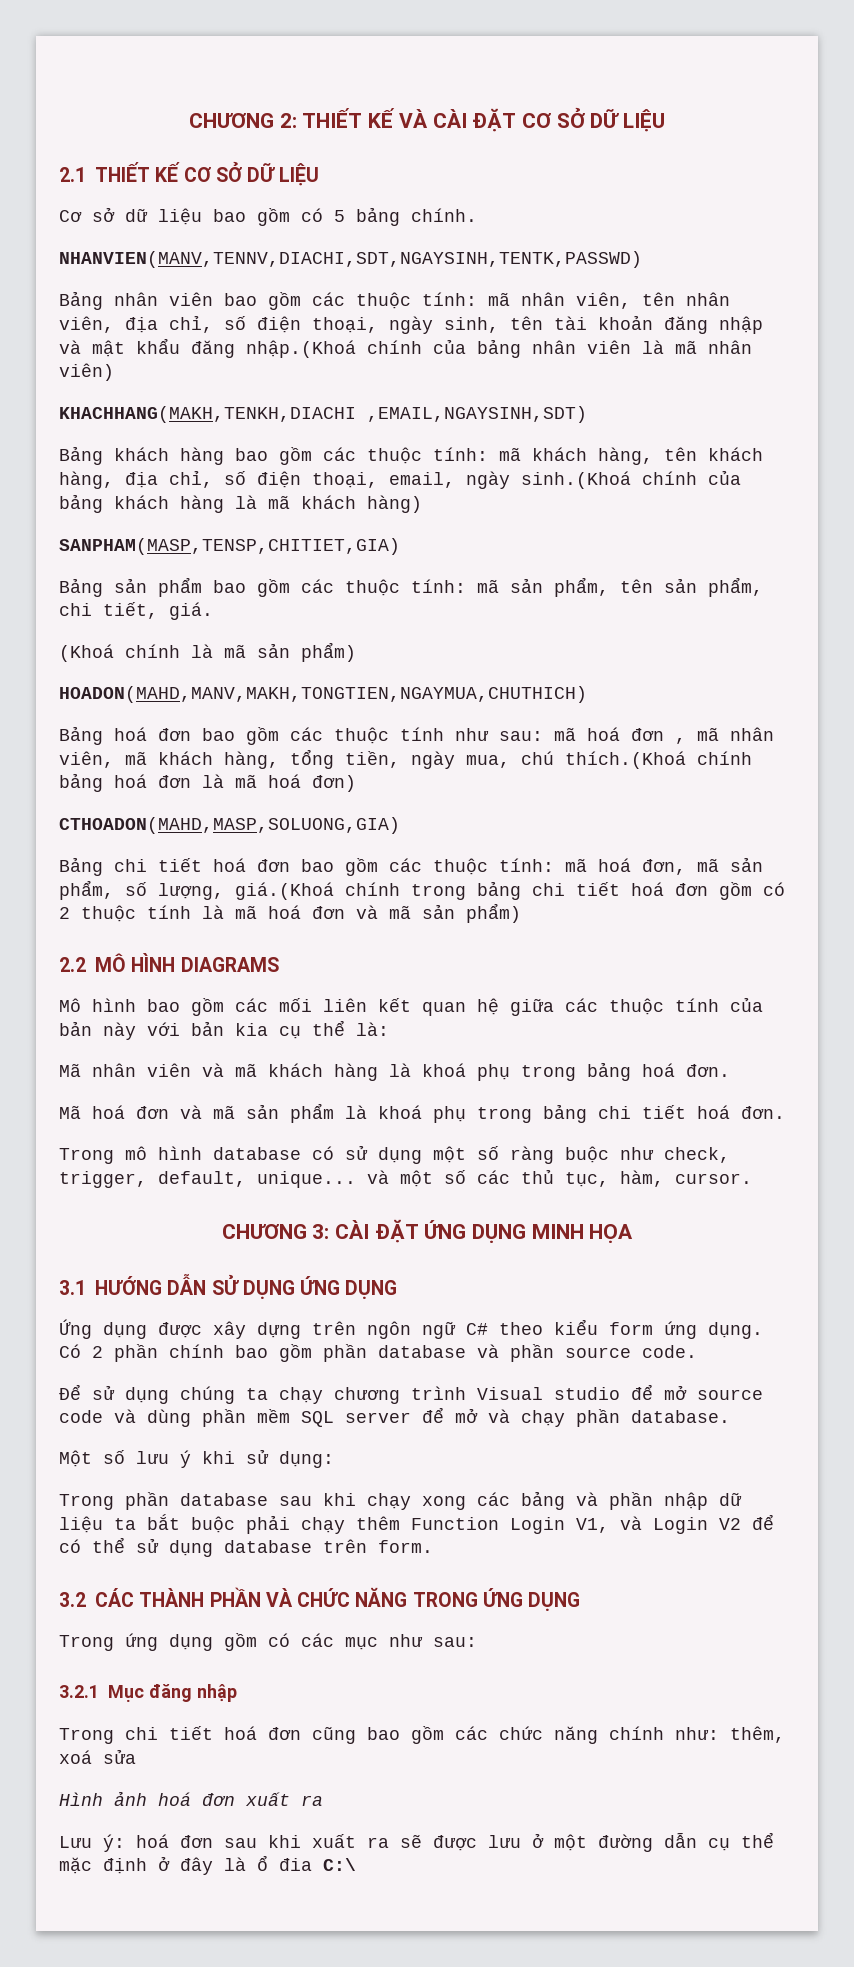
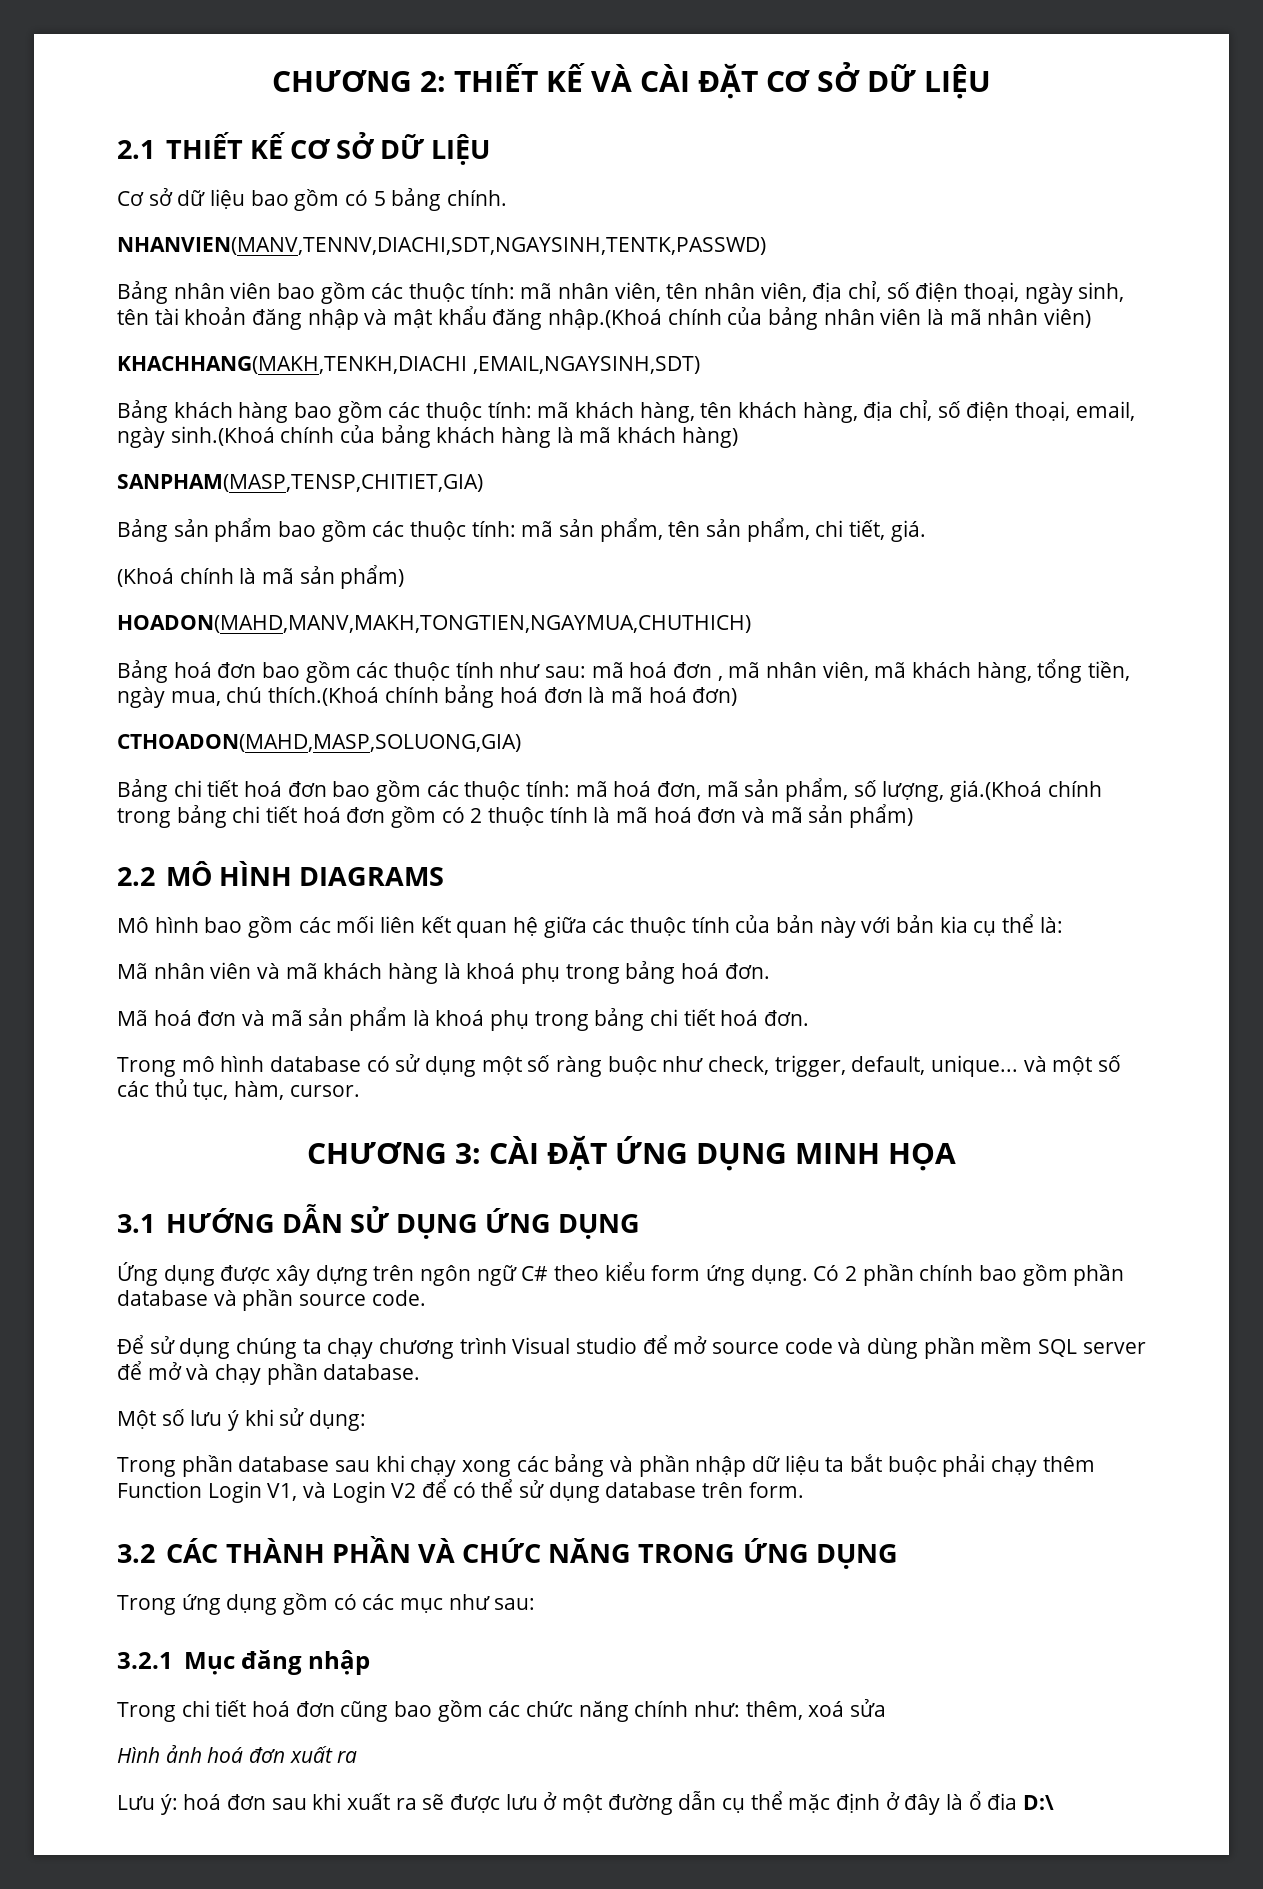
- Lưu ý: hoá đơn sau khi xuất ra sẽ được lưu ở một đường dẫn cụ thể mặc định ở đây là ổ đia C:\
+ Lưu ý: hoá đơn sau khi xuất ra sẽ được lưu ở một đường dẫn cụ thể mặc định ở đây là ổ đia D:\

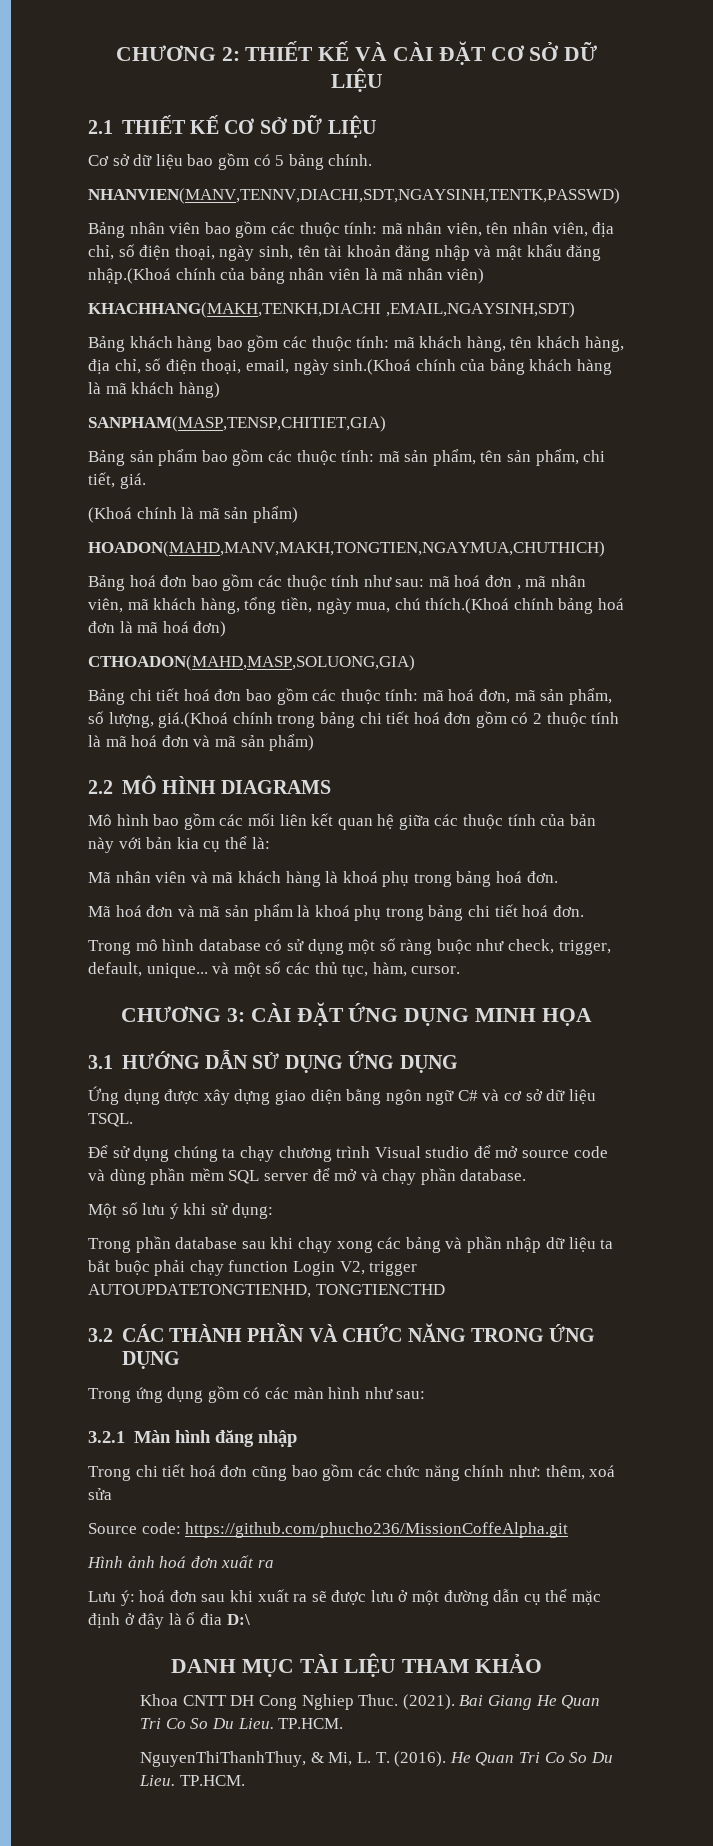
- Ứng dụng được xây dựng trên ngôn ngữ C# theo kiểu form ứng dụng. Có 2 phần chính bao gồm phần database và phần source code.
+ Ứng dụng được xây dựng giao diện bằng ngôn ngữ C# và cơ sở dữ liệu TSQL.
- Trong phần database sau khi chạy xong các bảng và phần nhập dữ liệu ta bắt buộc phải chạy thêm Function Login V1, và Login V2 để có thể sử dụng database trên form.
+ Trong phần database sau khi chạy xong các bảng và phần nhập dữ liệu ta bắt buộc phải chạy function Login V2, trigger AUTOUPDATETONGTIENHD, TONGTIENCTHD
- Trong ứng dụng gồm có các mục như sau:
+ Trong ứng dụng gồm có các màn hình như sau:
- 3.2.1 Mục đăng nhập
+ 3.2.1 Màn hình đăng nhập
+ Source code: https://github.com/phucho236/MissionCoffeAlpha.git
+ DANH MỤC TÀI LIỆU THAM KHẢO
+ Khoa CNTT DH Cong Nghiep Thuc. (2021). Bai Giang He Quan Tri Co So Du Lieu. TP.HCM.
+ NguyenThiThanhThuy, & Mi, L. T. (2016). He Quan Tri Co So Du Lieu. TP.HCM.

